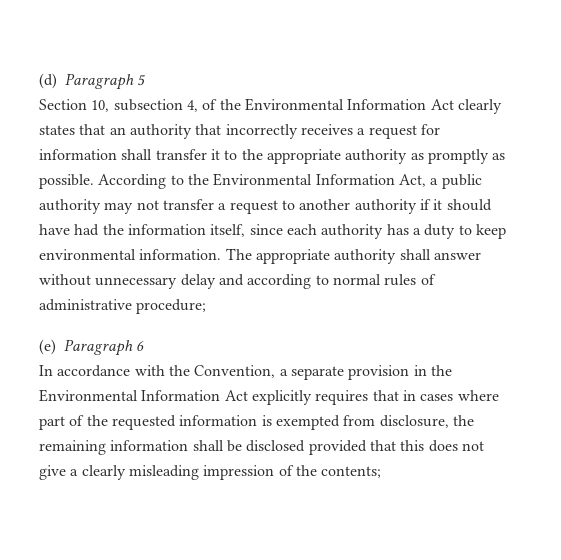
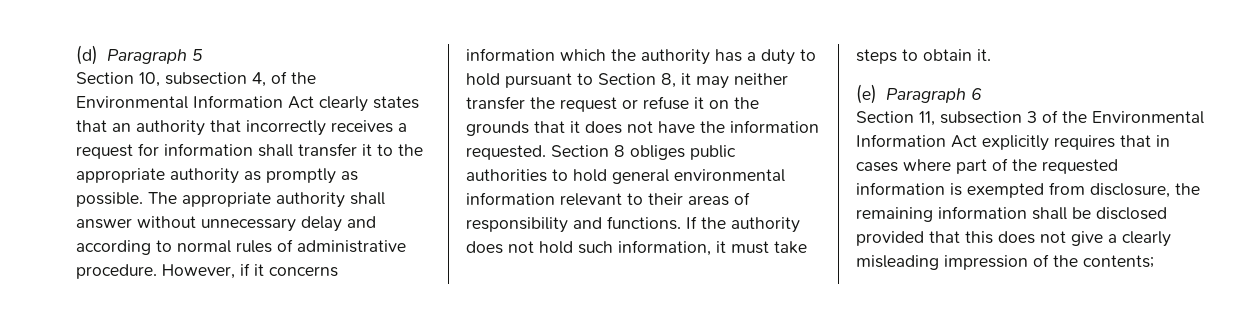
- According to the Environmental Information Act, a public authority may not transfer a request to another authority if it should have had the information itself, since each authority has a duty to keep environmental information.
- The appropriate authority shall answer without unnecessary delay and according to normal rules of administrative procedure;
+ The appropriate authority shall answer without unnecessary delay and according to normal rules of administrative procedure. However, if it concerns information which the authority has a duty to hold pursuant to Section 8, it may neither transfer the request or refuse it on the grounds that it does not have the information requested. Section 8 obliges public authorities to hold general environmental information relevant to their areas of responsibility and functions. If the authority does not hold such information, it must take steps to obtain it.
  (e) Paragraph 6
- In accordance with the Convention, a separate provision in the Environmental Information Act explicitly requires that in cases where part of the requested information is exempted from disclosure, the remaining information shall be disclosed provided that this does not give a clearly misleading impression of the contents;
+ Section 11, subsection 3 of the Environmental Information Act explicitly requires that in cases where part of the requested information is exempted from disclosure, the remaining information shall be disclosed provided that this does not give a clearly misleading impression of the contents;

